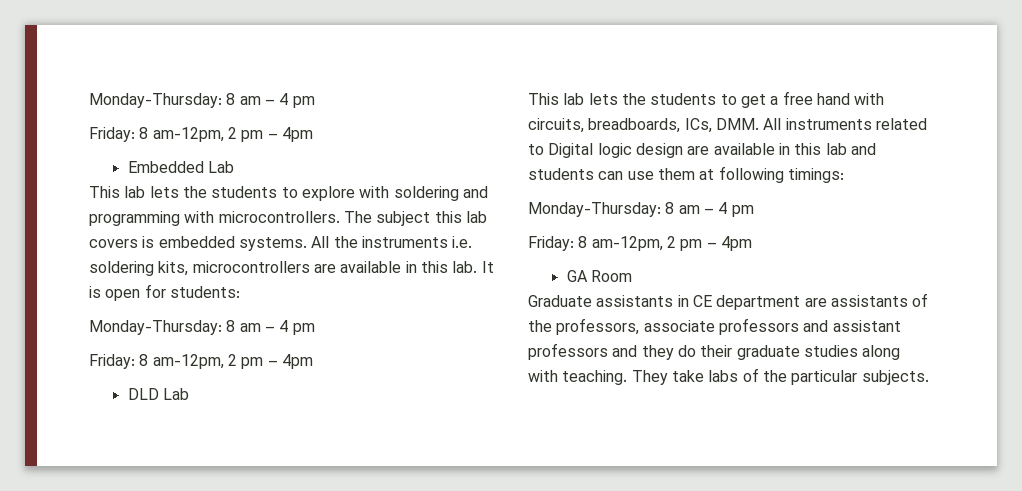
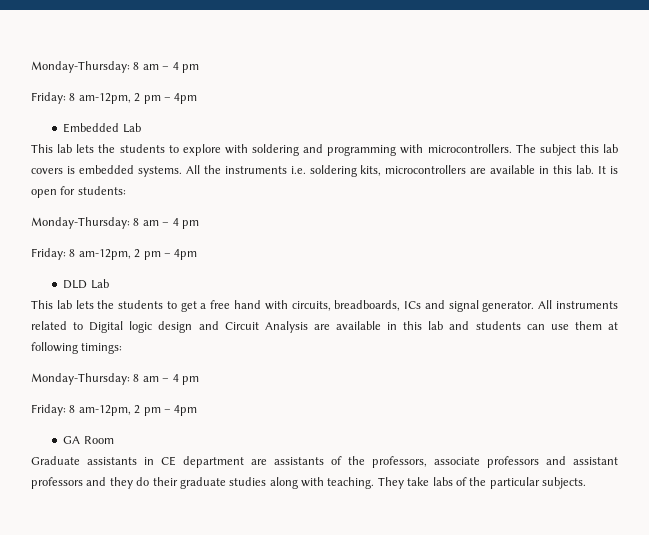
- This lab lets the students to get a free hand with circuits, breadboards, ICs, DMM. All instruments related to Digital logic design are available in this lab and students can use them at following timings:
+ This lab lets the students to get a free hand with circuits, breadboards, ICs and signal generator. All instruments related to Digital logic design and Circuit Analysis are available in this lab and students can use them at following timings:

